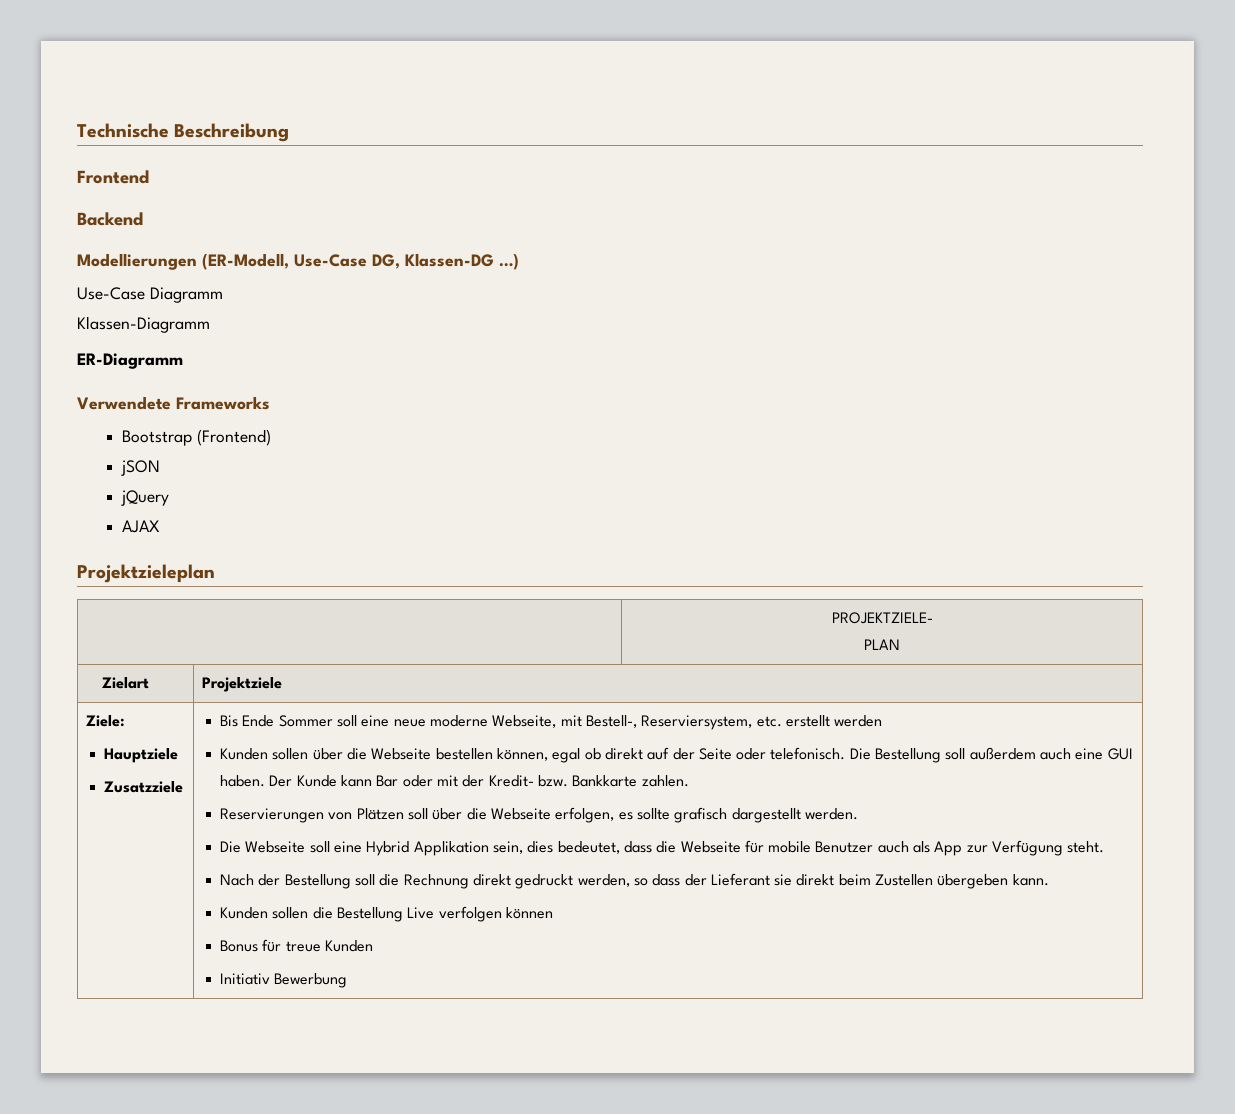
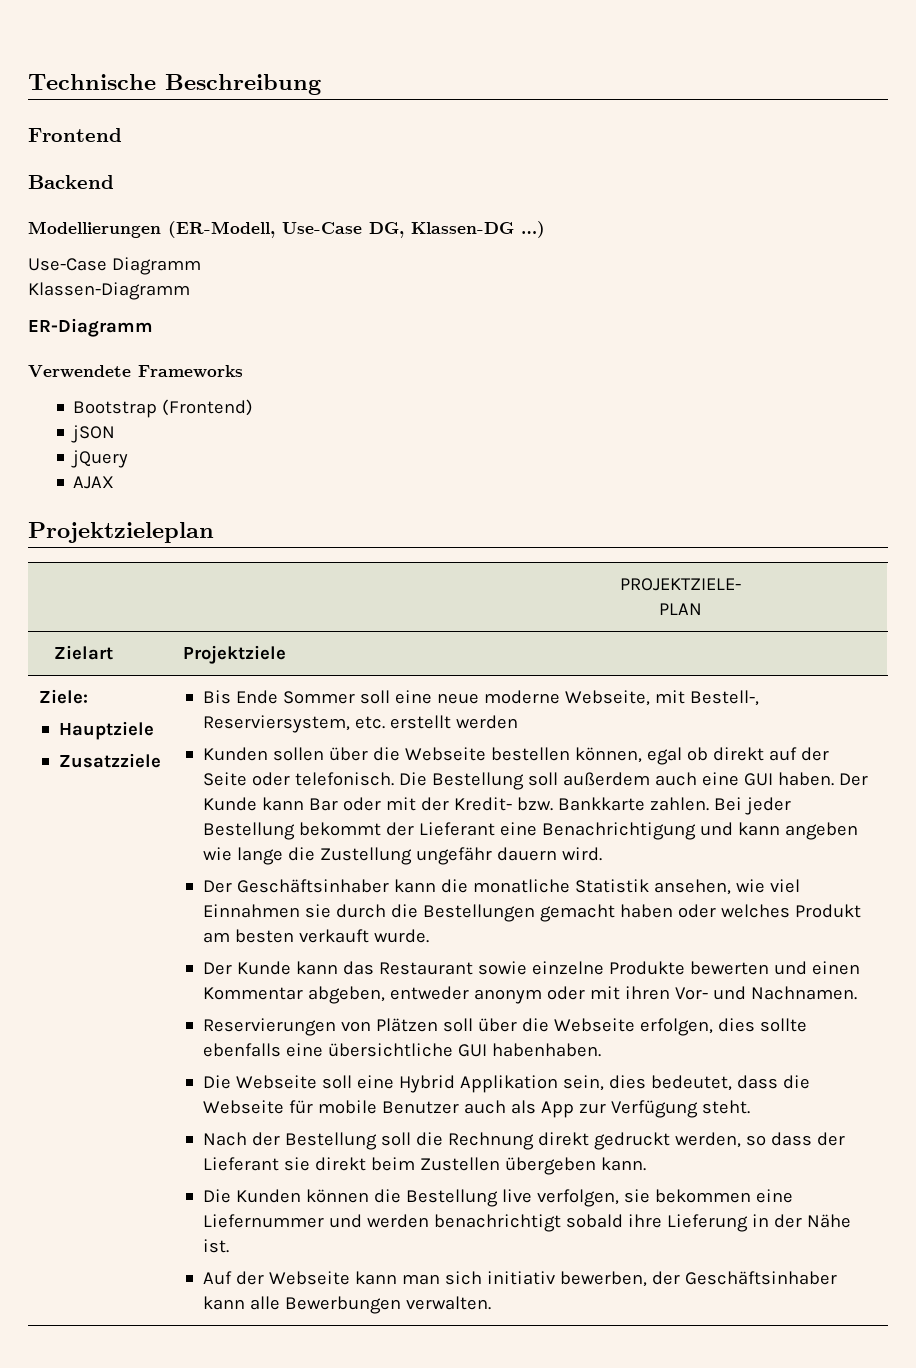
+ Bei jeder Bestellung bekommt der Lieferant eine Benachrichtigung und kann angeben wie lange die Zustellung ungefähr dauern wird.
+ Der Geschäftsinhaber kann die monatliche Statistik ansehen, wie viel Einnahmen sie durch die Bestellungen gemacht haben oder welches Produkt am besten verkauft wurde.
+ Der Kunde kann das Restaurant sowie einzelne Produkte bewerten und einen Kommentar abgeben, entweder anonym oder mit ihren Vor- und Nachnamen.
- Reservierungen von Plätzen soll über die Webseite erfolgen, es sollte grafisch dargestellt werden.
+ Reservierungen von Plätzen soll über die Webseite erfolgen, dies sollte ebenfalls eine übersichtliche GUI habenhaben.
- Kunden sollen die Bestellung Live verfolgen können
- Bonus für treue Kunden
- Initiativ Bewerbung
+ Die Kunden können die Bestellung live verfolgen, sie bekommen eine Liefernummer und werden benachrichtigt sobald ihre Lieferung in der Nähe ist.
+ Auf der Webseite kann man sich initiativ bewerben, der Geschäftsinhaber kann alle Bewerbungen verwalten.

